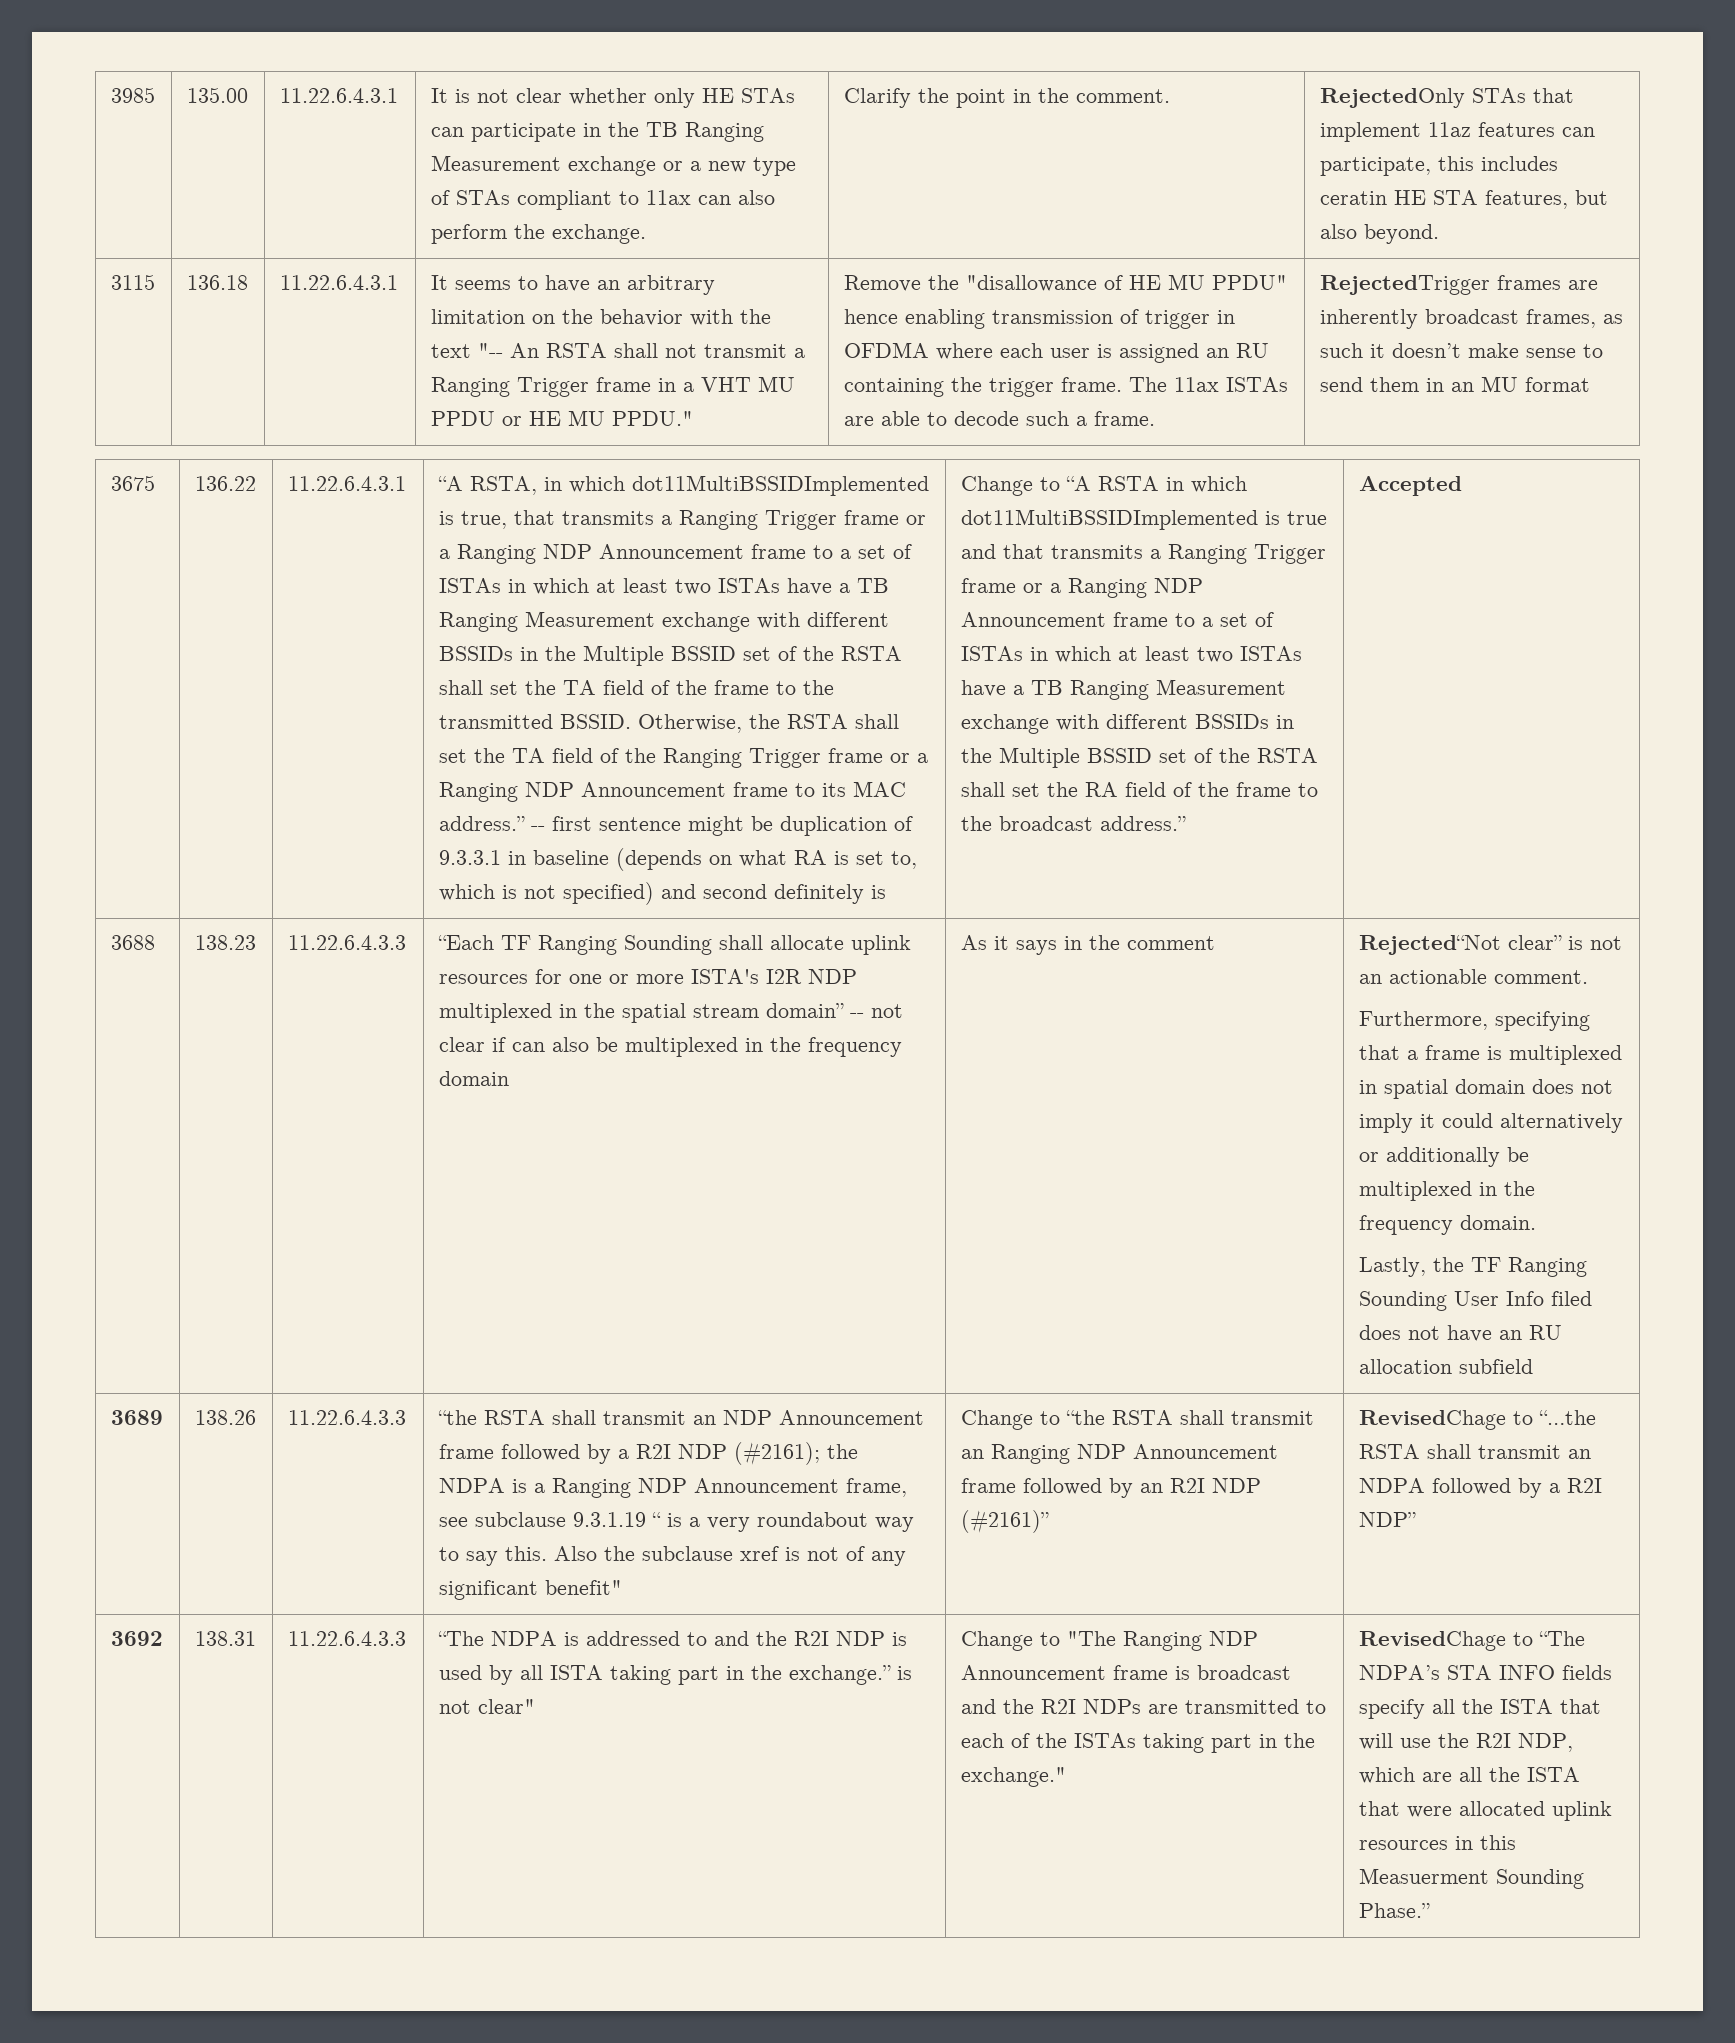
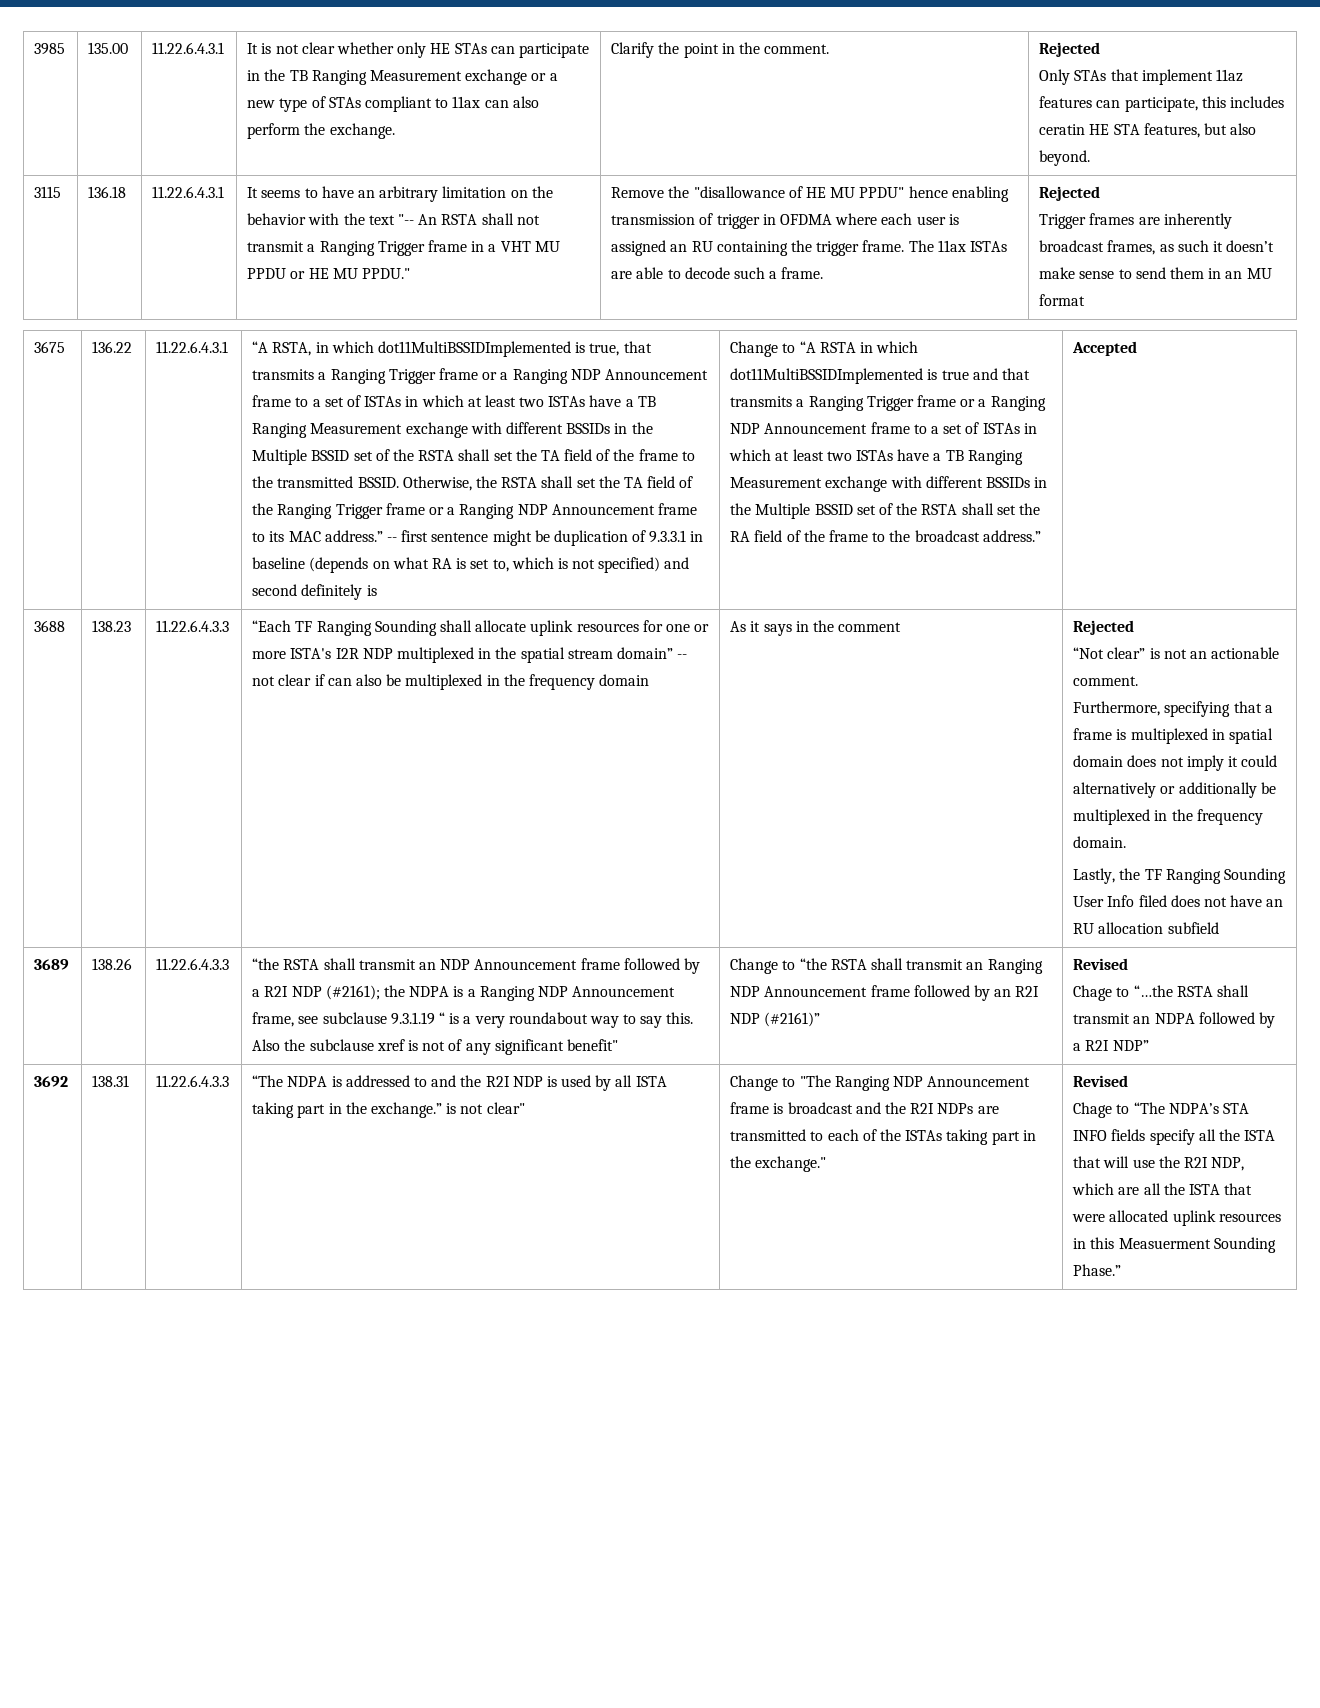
- Clarify the point in the comment. | RejectedOnly STAs that implement 11az features can participate, this includes ceratin HE STA features, but also beyond.
+ Clarify the point in the comment. | Rejected
+ Only STAs that implement 11az features can participate, this includes ceratin HE STA features, but also beyond.
- The 11ax ISTAs are able to decode such a frame. | RejectedTrigger frames are inherently broadcast frames, as such it doesn’t make sense to send them in an MU format
+ The 11ax ISTAs are able to decode such a frame. | Rejected
+ Trigger frames are inherently broadcast frames, as such it doesn’t make sense to send them in an MU format
- As it says in the comment | Rejected“Not clear” is not an actionable comment.
+ As it says in the comment | Rejected
+ “Not clear” is not an actionable comment.
- Change to “the RSTA shall transmit an Ranging NDP Announcement frame followed by an R2I NDP (#2161)” | RevisedChage to “…the RSTA shall transmit an NDPA followed by a R2I NDP”
+ Change to “the RSTA shall transmit an Ranging NDP Announcement frame followed by an R2I NDP (#2161)” | Revised
+ Chage to “…the RSTA shall transmit an NDPA followed by a R2I NDP”
- Change to "The Ranging NDP Announcement frame is broadcast and the R2I NDPs are transmitted to each of the ISTAs taking part in the exchange." | RevisedChage to “The NDPA’s STA INFO fields specify all the ISTA that will use the R2I NDP, which are all the ISTA that were allocated uplink resources in this Measuerment Sounding Phase.”
+ Change to "The Ranging NDP Announcement frame is broadcast and the R2I NDPs are transmitted to each of the ISTAs taking part in the exchange." | Revised
+ Chage to “The NDPA’s STA INFO fields specify all the ISTA that will use the R2I NDP, which are all the ISTA that were allocated uplink resources in this Measuerment Sounding Phase.”

